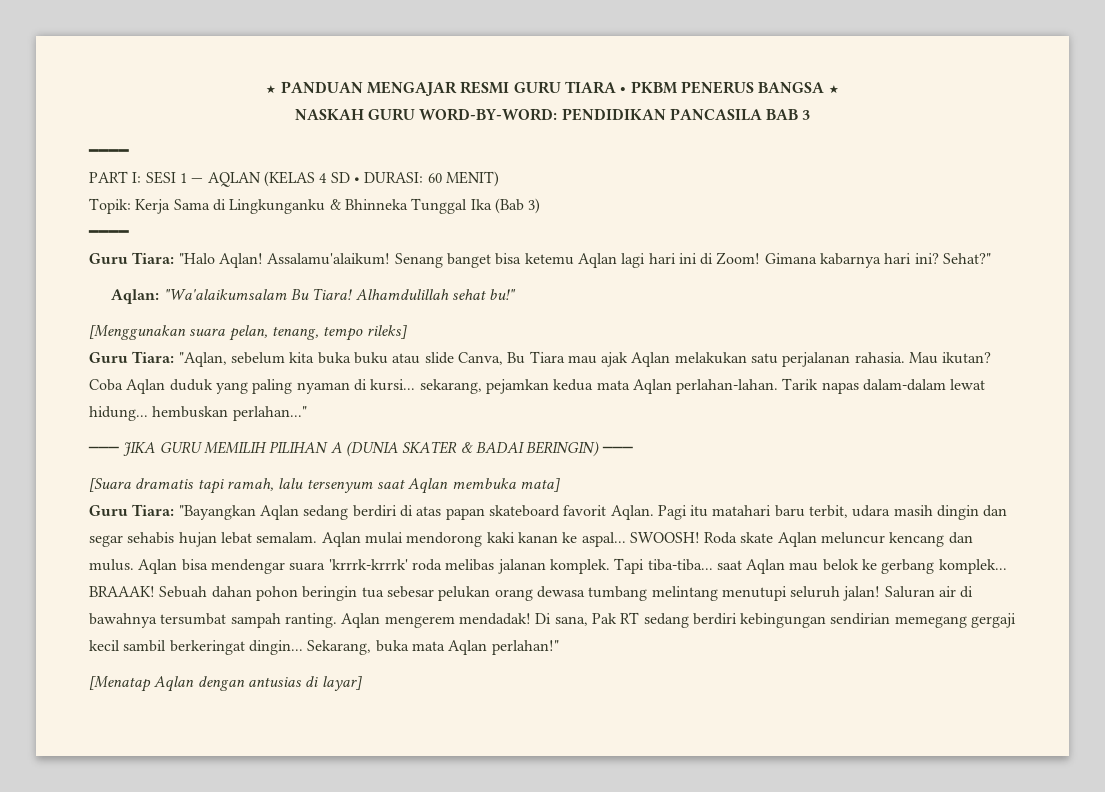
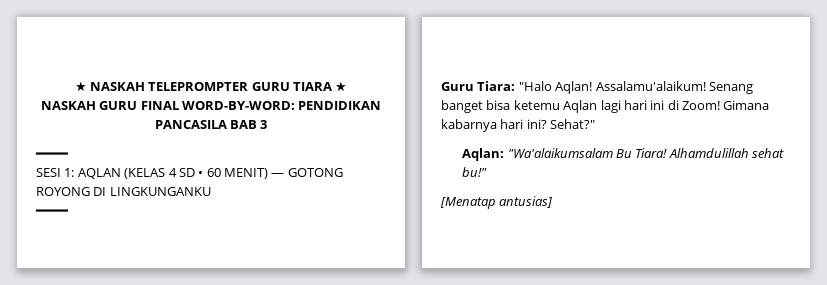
- ★ PANDUAN MENGAJAR RESMI GURU TIARA • PKBM PENERUS BANGSA ★
+ ★ NASKAH TELEPROMPTER GURU TIARA ★
- NASKAH GURU WORD-BY-WORD: PENDIDIKAN PANCASILA BAB 3
+ NASKAH GURU FINAL WORD-BY-WORD: PENDIDIKAN PANCASILA BAB 3
- PART I: SESI 1 — AQLAN (KELAS 4 SD • DURASI: 60 MENIT)
- Topik: Kerja Sama di Lingkunganku & Bhinneka Tunggal Ika (Bab 3)
+ SESI 1: AQLAN (KELAS 4 SD • 60 MENIT) — GOTONG ROYONG DI LINGKUNGANKU
- [Menggunakan suara pelan, tenang, tempo rileks]
- Guru Tiara: "Aqlan, sebelum kita buka buku atau slide Canva, Bu Tiara mau ajak Aqlan melakukan satu perjalanan rahasia. Mau ikutan? Coba Aqlan duduk yang paling nyaman di kursi... sekarang, pejamkan kedua mata Aqlan perlahan-lahan. Tarik napas dalam-dalam lewat hidung... hembuskan perlahan..."
- ─── JIKA GURU MEMILIH PILIHAN A (DUNIA SKATER & BADAI BERINGIN) ───
- [Suara dramatis tapi ramah, lalu tersenyum saat Aqlan membuka mata]
- Guru Tiara: "Bayangkan Aqlan sedang berdiri di atas papan skateboard favorit Aqlan. Pagi itu matahari baru terbit, udara masih dingin dan segar sehabis hujan lebat semalam. Aqlan mulai mendorong kaki kanan ke aspal... SWOOSH! Roda skate Aqlan meluncur kencang dan mulus. Aqlan bisa mendengar suara 'krrrk-krrrk' roda melibas jalanan komplek. Tapi tiba-tiba... saat Aqlan mau belok ke gerbang komplek... BRAAAK! Sebuah dahan pohon beringin tua sebesar pelukan orang dewasa tumbang melintang menutupi seluruh jalan! Saluran air di bawahnya tersumbat sampah ranting. Aqlan mengerem mendadak! Di sana, Pak RT sedang berdiri kebingungan sendirian memegang gergaji kecil sambil berkeringat dingin... Sekarang, buka mata Aqlan perlahan!"
- [Menatap Aqlan dengan antusias di layar]
+ [Menatap antusias]

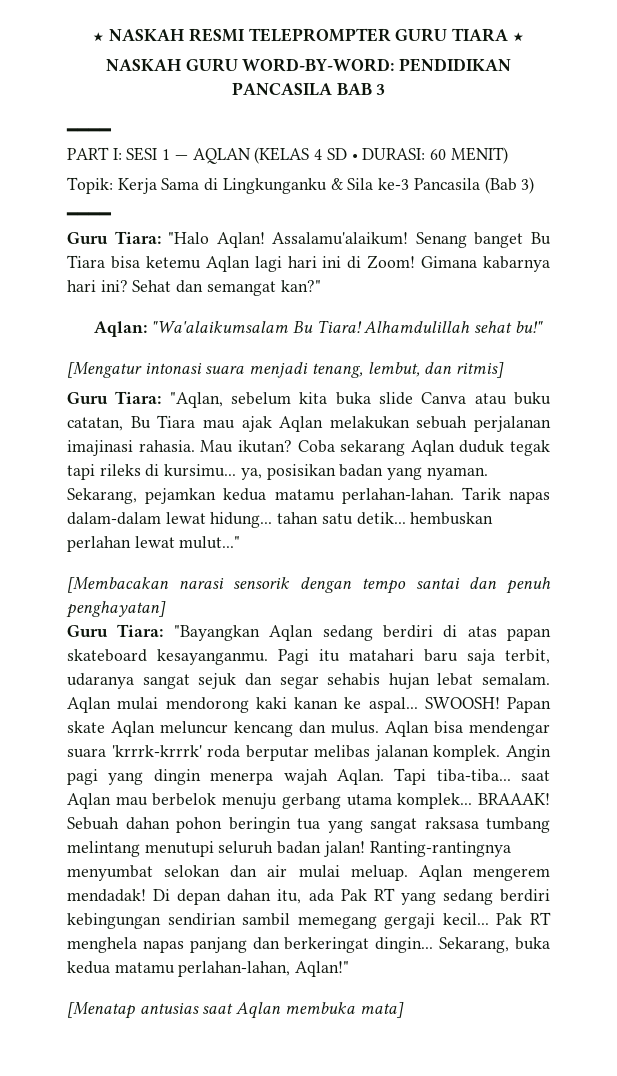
- ★ NASKAH TELEPROMPTER GURU TIARA ★
+ ★ NASKAH RESMI TELEPROMPTER GURU TIARA ★
- NASKAH GURU FINAL WORD-BY-WORD: PENDIDIKAN PANCASILA BAB 3
+ NASKAH GURU WORD-BY-WORD: PENDIDIKAN PANCASILA BAB 3
- SESI 1: AQLAN (KELAS 4 SD • 60 MENIT) — GOTONG ROYONG DI LINGKUNGANKU
+ PART I: SESI 1 — AQLAN (KELAS 4 SD • DURASI: 60 MENIT)
+ Topik: Kerja Sama di Lingkunganku & Sila ke-3 Pancasila (Bab 3)
- Senang banget bisa ketemu Aqlan lagi hari ini di Zoom!
+ Senang banget Bu Tiara bisa ketemu Aqlan lagi hari ini di Zoom!
- Sehat?"
+ Sehat dan semangat kan?"
- [Menatap antusias]
+ [Mengatur intonasi suara menjadi tenang, lembut, dan ritmis]
+ Guru Tiara: "Aqlan, sebelum kita buka slide Canva atau buku catatan, Bu Tiara mau ajak Aqlan melakukan sebuah perjalanan imajinasi rahasia. Mau ikutan? Coba sekarang Aqlan duduk tegak tapi rileks di kursimu... ya, posisikan badan yang nyaman. Sekarang, pejamkan kedua matamu perlahan-lahan. Tarik napas dalam-dalam lewat hidung... tahan satu detik... hembuskan perlahan lewat mulut..."
+ [Membacakan narasi sensorik dengan tempo santai dan penuh penghayatan]
+ Guru Tiara: "Bayangkan Aqlan sedang berdiri di atas papan skateboard kesayanganmu. Pagi itu matahari baru saja terbit, udaranya sangat sejuk dan segar sehabis hujan lebat semalam. Aqlan mulai mendorong kaki kanan ke aspal... SWOOSH! Papan skate Aqlan meluncur kencang dan mulus. Aqlan bisa mendengar suara 'krrrk-krrrk' roda berputar melibas jalanan komplek. Angin pagi yang dingin menerpa wajah Aqlan. Tapi tiba-tiba... saat Aqlan mau berbelok menuju gerbang utama komplek... BRAAAK! Sebuah dahan pohon beringin tua yang sangat raksasa tumbang melintang menutupi seluruh badan jalan! Ranting-rantingnya menyumbat selokan dan air mulai meluap. Aqlan mengerem mendadak! Di depan dahan itu, ada Pak RT yang sedang berdiri kebingungan sendirian sambil memegang gergaji kecil... Pak RT menghela napas panjang dan berkeringat dingin... Sekarang, buka kedua matamu perlahan-lahan, Aqlan!"
+ [Menatap antusias saat Aqlan membuka mata]

